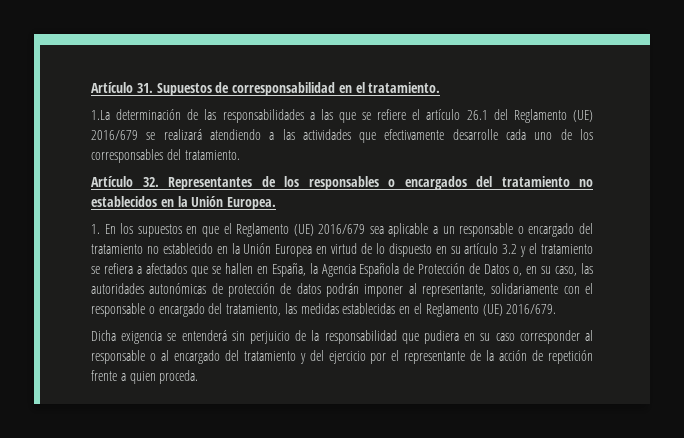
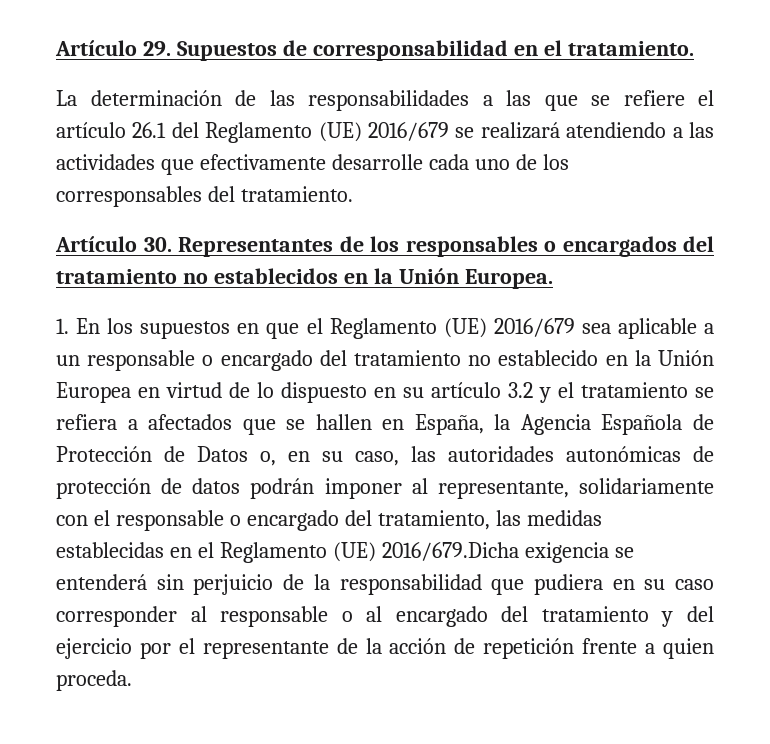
- Artículo 31. Supuestos de corresponsabilidad en el tratamiento.
+ Artículo 29. Supuestos de corresponsabilidad en el tratamiento.
- 1.La determinación de las responsabilidades a las que se refiere el artículo 26.1 del Reglamento (UE) 2016/679 se realizará atendiendo a las actividades que efectivamente desarrolle cada uno de los corresponsables del tratamiento.
+ La determinación de las responsabilidades a las que se refiere el artículo 26.1 del Reglamento (UE) 2016/679 se realizará atendiendo a las actividades que efectivamente desarrolle cada uno de los corresponsables del tratamiento.
- Artículo 32. Representantes de los responsables o encargados del tratamiento no establecidos en la Unión Europea.
+ Artículo 30. Representantes de los responsables o encargados del tratamiento no establecidos en la Unión Europea.
- 1. En los supuestos en que el Reglamento (UE) 2016/679 sea aplicable a un responsable o encargado del tratamiento no establecido en la Unión Europea en virtud de lo dispuesto en su artículo 3.2 y el tratamiento se refiera a afectados que se hallen en España, la Agencia Española de Protección de Datos o, en su caso, las autoridades autonómicas de protección de datos podrán imponer al representante, solidariamente con el responsable o encargado del tratamiento, las medidas establecidas en el Reglamento (UE) 2016/679.
- Dicha exigencia se entenderá sin perjuicio de la responsabilidad que pudiera en su caso corresponder al responsable o al encargado del tratamiento y del ejercicio por el representante de la acción de repetición frente a quien proceda.
+ 1. En los supuestos en que el Reglamento (UE) 2016/679 sea aplicable a un responsable o encargado del tratamiento no establecido en la Unión Europea en virtud de lo dispuesto en su artículo 3.2 y el tratamiento se refiera a afectados que se hallen en España, la Agencia Española de Protección de Datos o, en su caso, las autoridades autonómicas de protección de datos podrán imponer al representante, solidariamente con el responsable o encargado del tratamiento, las medidas establecidas en el Reglamento (UE) 2016/679.Dicha exigencia se entenderá sin perjuicio de la responsabilidad que pudiera en su caso corresponder al responsable o al encargado del tratamiento y del ejercicio por el representante de la acción de repetición frente a quien proceda.

